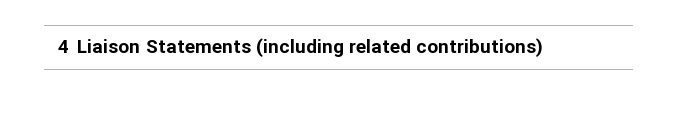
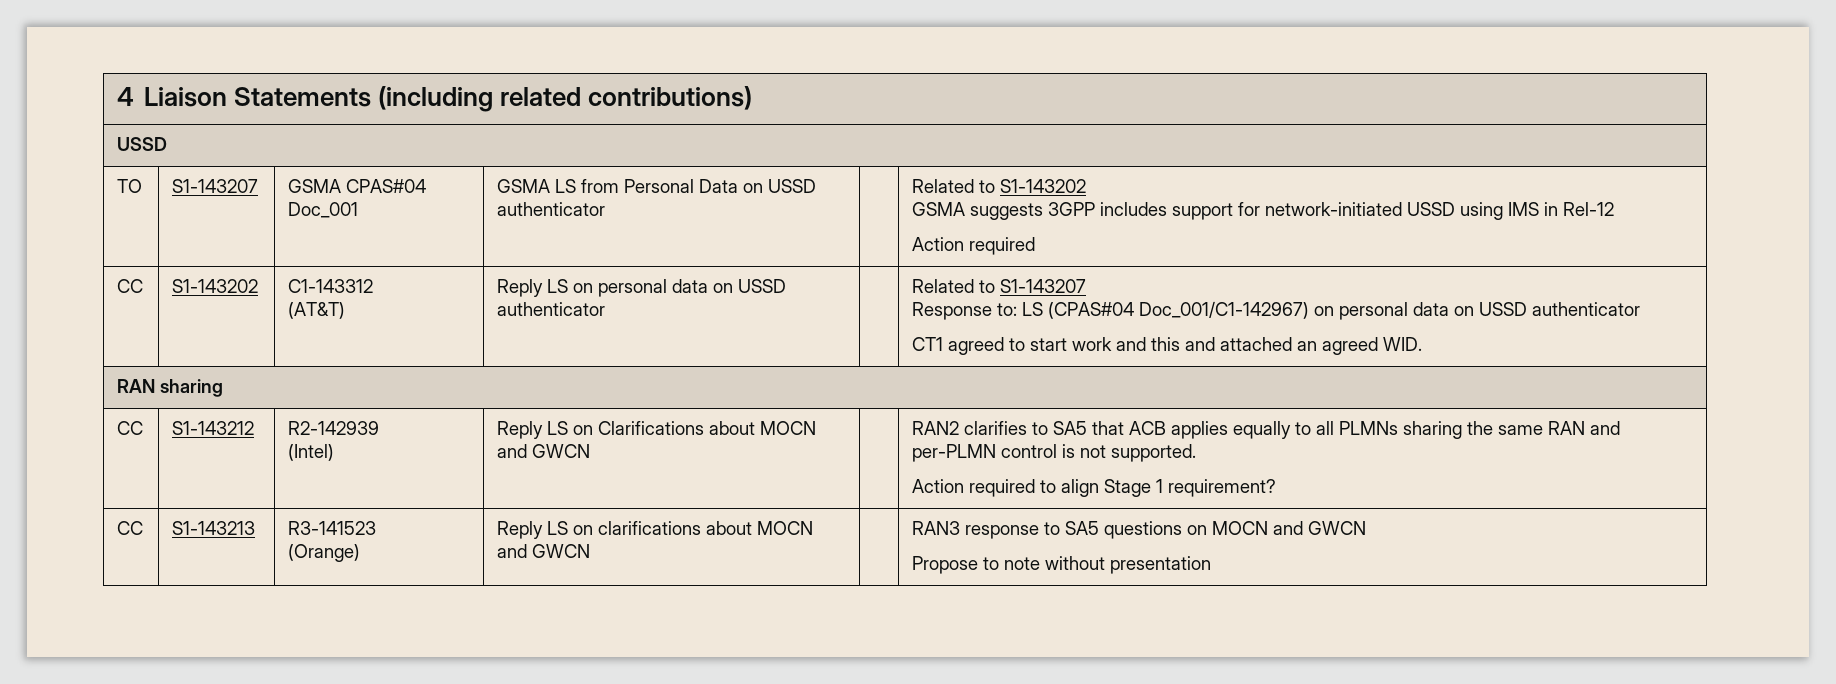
  4 Liaison Statements (including related contributions)
+ USSD
+ TO | S1-143207 | GSMA CPAS#04 Doc_001 | GSMA LS from Personal Data on USSD authenticator | | Related to S1-143202
+ GSMA suggests 3GPP includes support for network-initiated USSD using IMS in Rel-12
+ Action required
+ CC | S1-143202 | C1-143312
+ (AT&T) | Reply LS on personal data on USSD authenticator | | Related to S1-143207
+ Response to: LS (CPAS#04 Doc_001/C1-142967) on personal data on USSD authenticator
+ CT1 agreed to start work and this and attached an agreed WID.
+ RAN sharing
+ CC | S1-143212 | R2-142939
+ (Intel) | Reply LS on Clarifications about MOCN and GWCN | | RAN2 clarifies to SA5 that ACB applies equally to all PLMNs sharing the same RAN and per-PLMN control is not supported.
+ Action required to align Stage 1 requirement?
+ CC | S1-143213 | R3-141523
+ (Orange) | Reply LS on clarifications about MOCN and GWCN | | RAN3 response to SA5 questions on MOCN and GWCN
+ Propose to note without presentation

